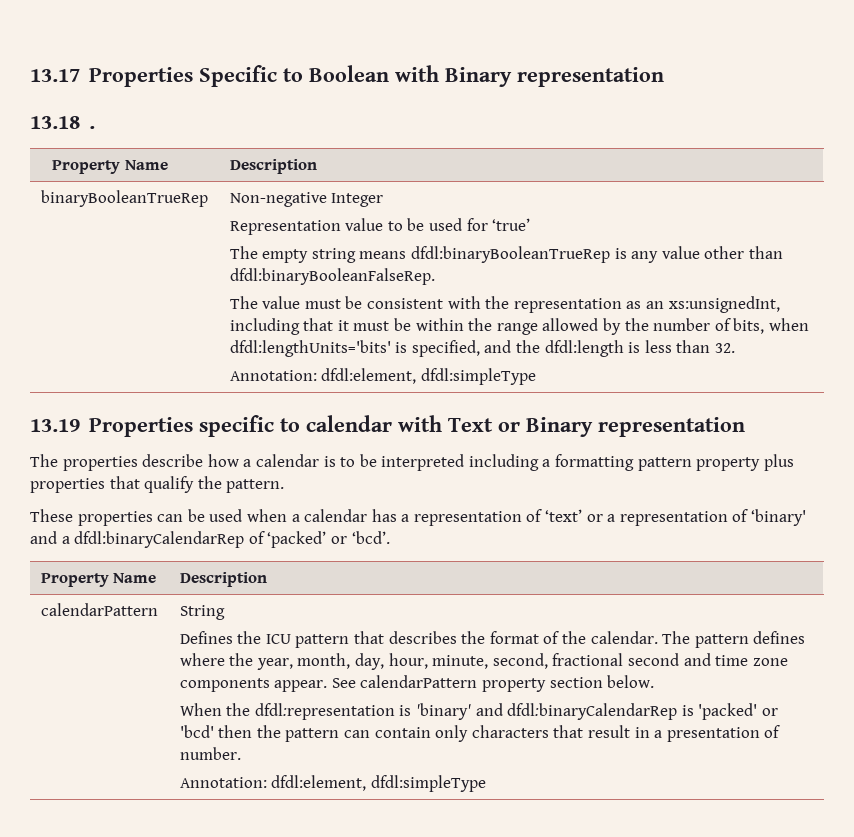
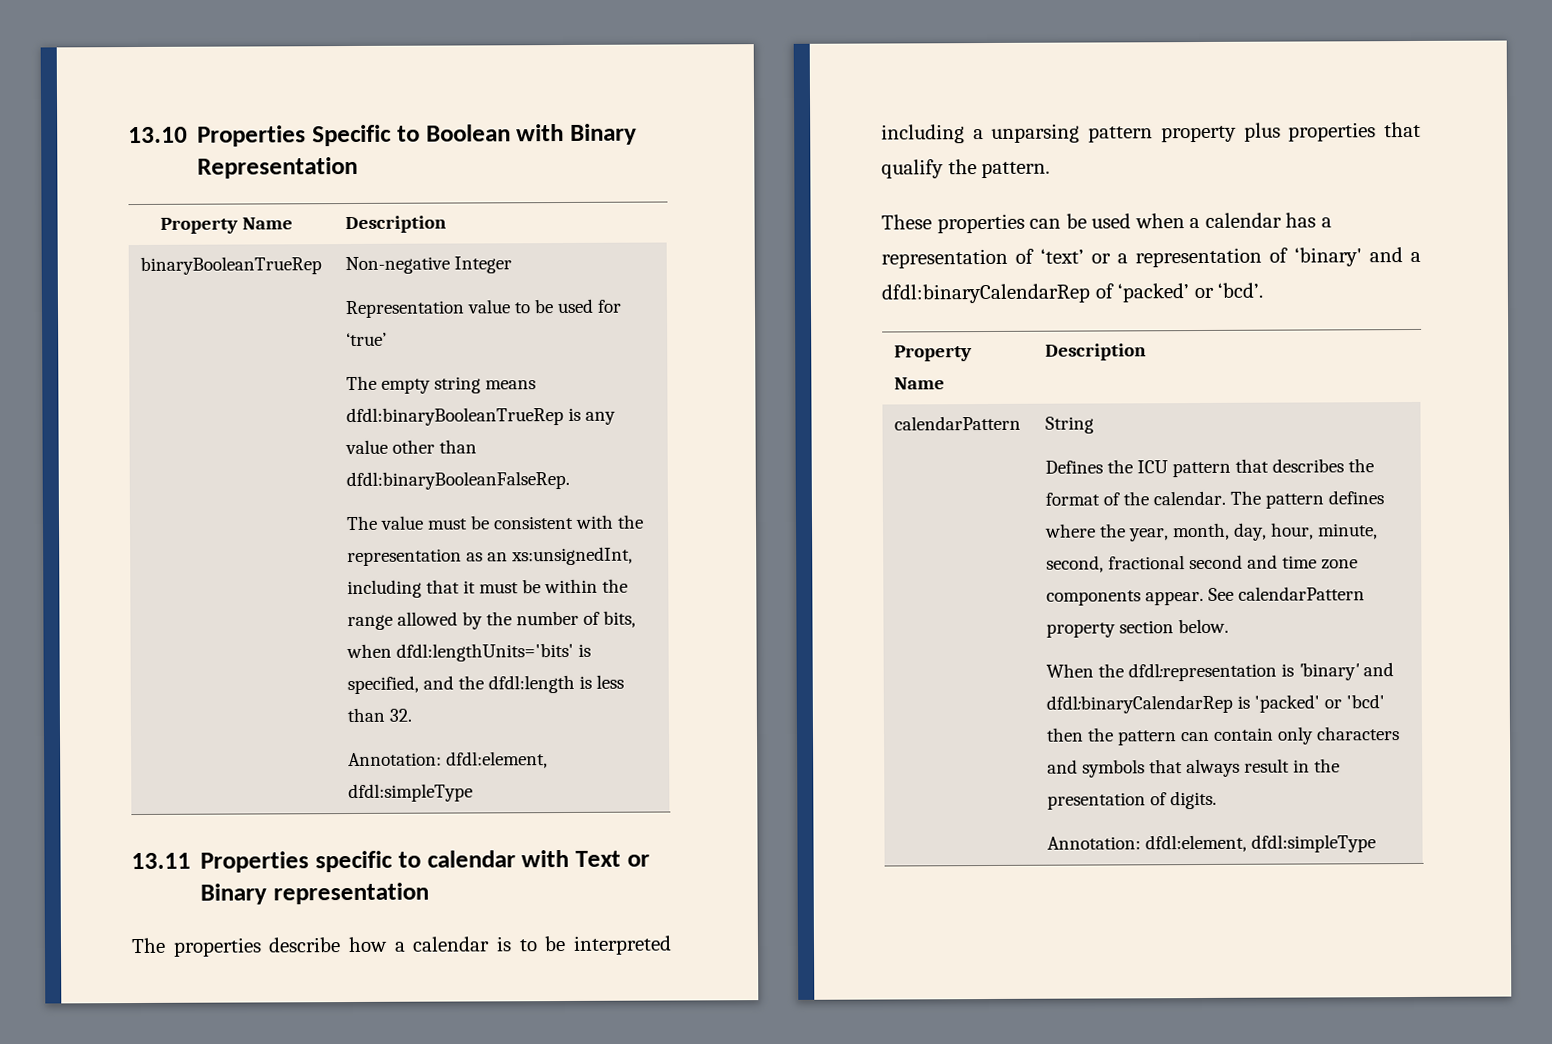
- 13.17 Properties Specific to Boolean with Binary representation
- 13.18 .
+ 13.10 Properties Specific to Boolean with Binary Representation
- 13.19 Properties specific to calendar with Text or Binary representation
+ 13.11 Properties specific to calendar with Text or Binary representation
- The properties describe how a calendar is to be interpreted including a formatting pattern property plus properties that qualify the pattern.
+ The properties describe how a calendar is to be interpreted including a unparsing pattern property plus properties that qualify the pattern.
- When the dfdl:representation is 'binary' and dfdl:binaryCalendarRep is 'packed' or 'bcd' then the pattern can contain only characters that result in a presentation of number.
+ When the dfdl:representation is 'binary' and dfdl:binaryCalendarRep is 'packed' or 'bcd' then the pattern can contain only characters and symbols that always result in the presentation of digits.

